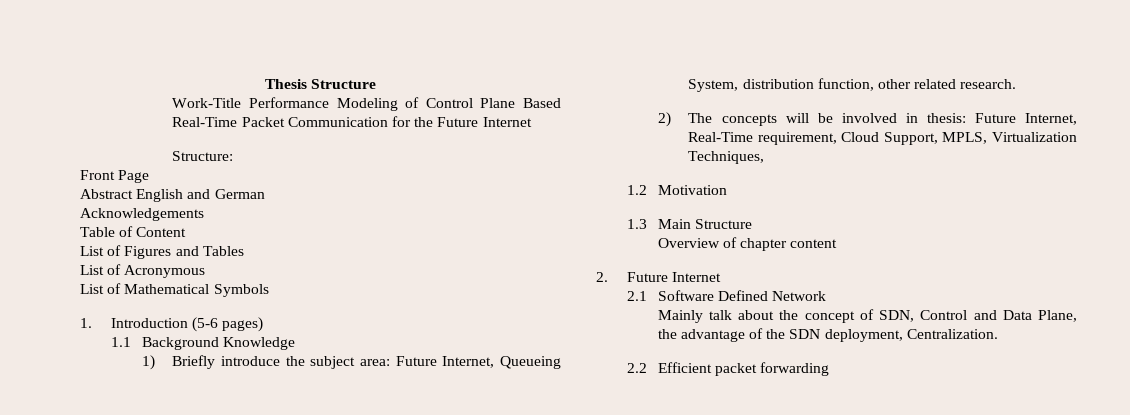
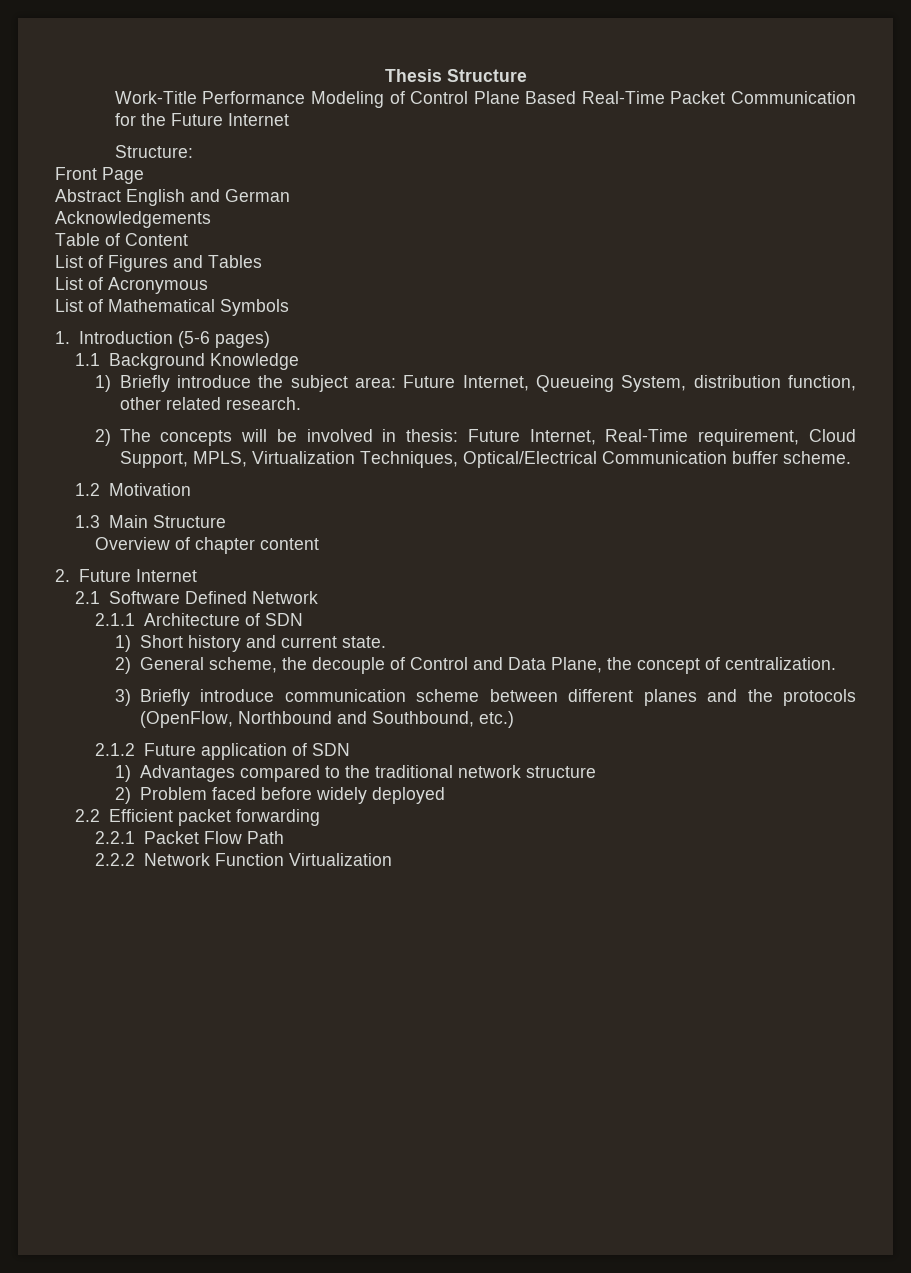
- 2) The concepts will be involved in thesis: Future Internet, Real-Time requirement, Cloud Support, MPLS, Virtualization Techniques,
+ 2) The concepts will be involved in thesis: Future Internet, Real-Time requirement, Cloud Support, MPLS, Virtualization Techniques, Optical/Electrical Communication buffer scheme.
- Mainly talk about the concept of SDN, Control and Data Plane, the advantage of the SDN deployment, Centralization.
+ 2.1.1 Architecture of SDN
+ 1) Short history and current state.
+ 2) General scheme, the decouple of Control and Data Plane, the concept of centralization.
+ 3) Briefly introduce communication scheme between different planes and the protocols (OpenFlow, Northbound and Southbound, etc.)
+ 2.1.2 Future application of SDN
+ 1) Advantages compared to the traditional network structure
+ 2) Problem faced before widely deployed
  2.2 Efficient packet forwarding
+ 2.2.1 Packet Flow Path
+ 2.2.2 Network Function Virtualization

